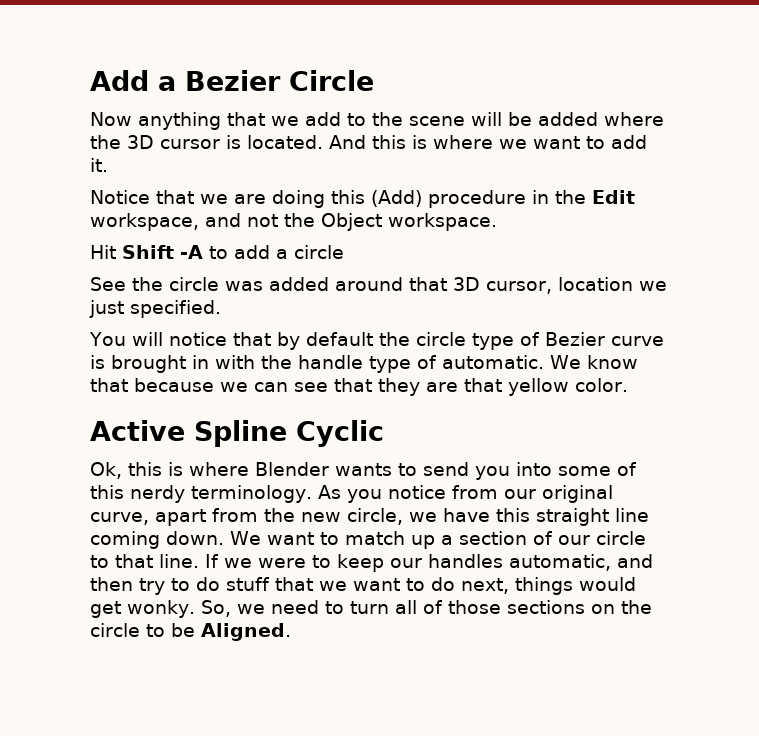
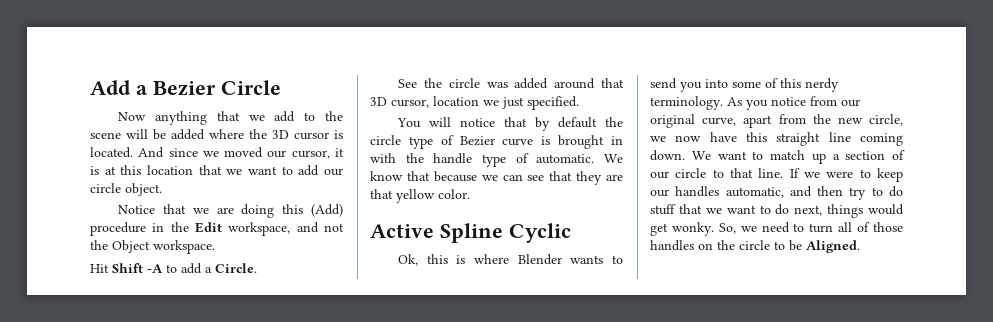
- And this is where we want to add it.
+ And since we moved our cursor, it is at this location that we want to add our circle object.
- Hit Shift -A to add a circle
+ Hit Shift -A to add a Circle.
- As you notice from our original curve, apart from the new circle, we have this straight line coming down.
+ As you notice from our original curve, apart from the new circle, we now have this straight line coming down.
- So, we need to turn all of those sections on the circle to be Aligned.
+ So, we need to turn all of those handles on the circle to be Aligned.

